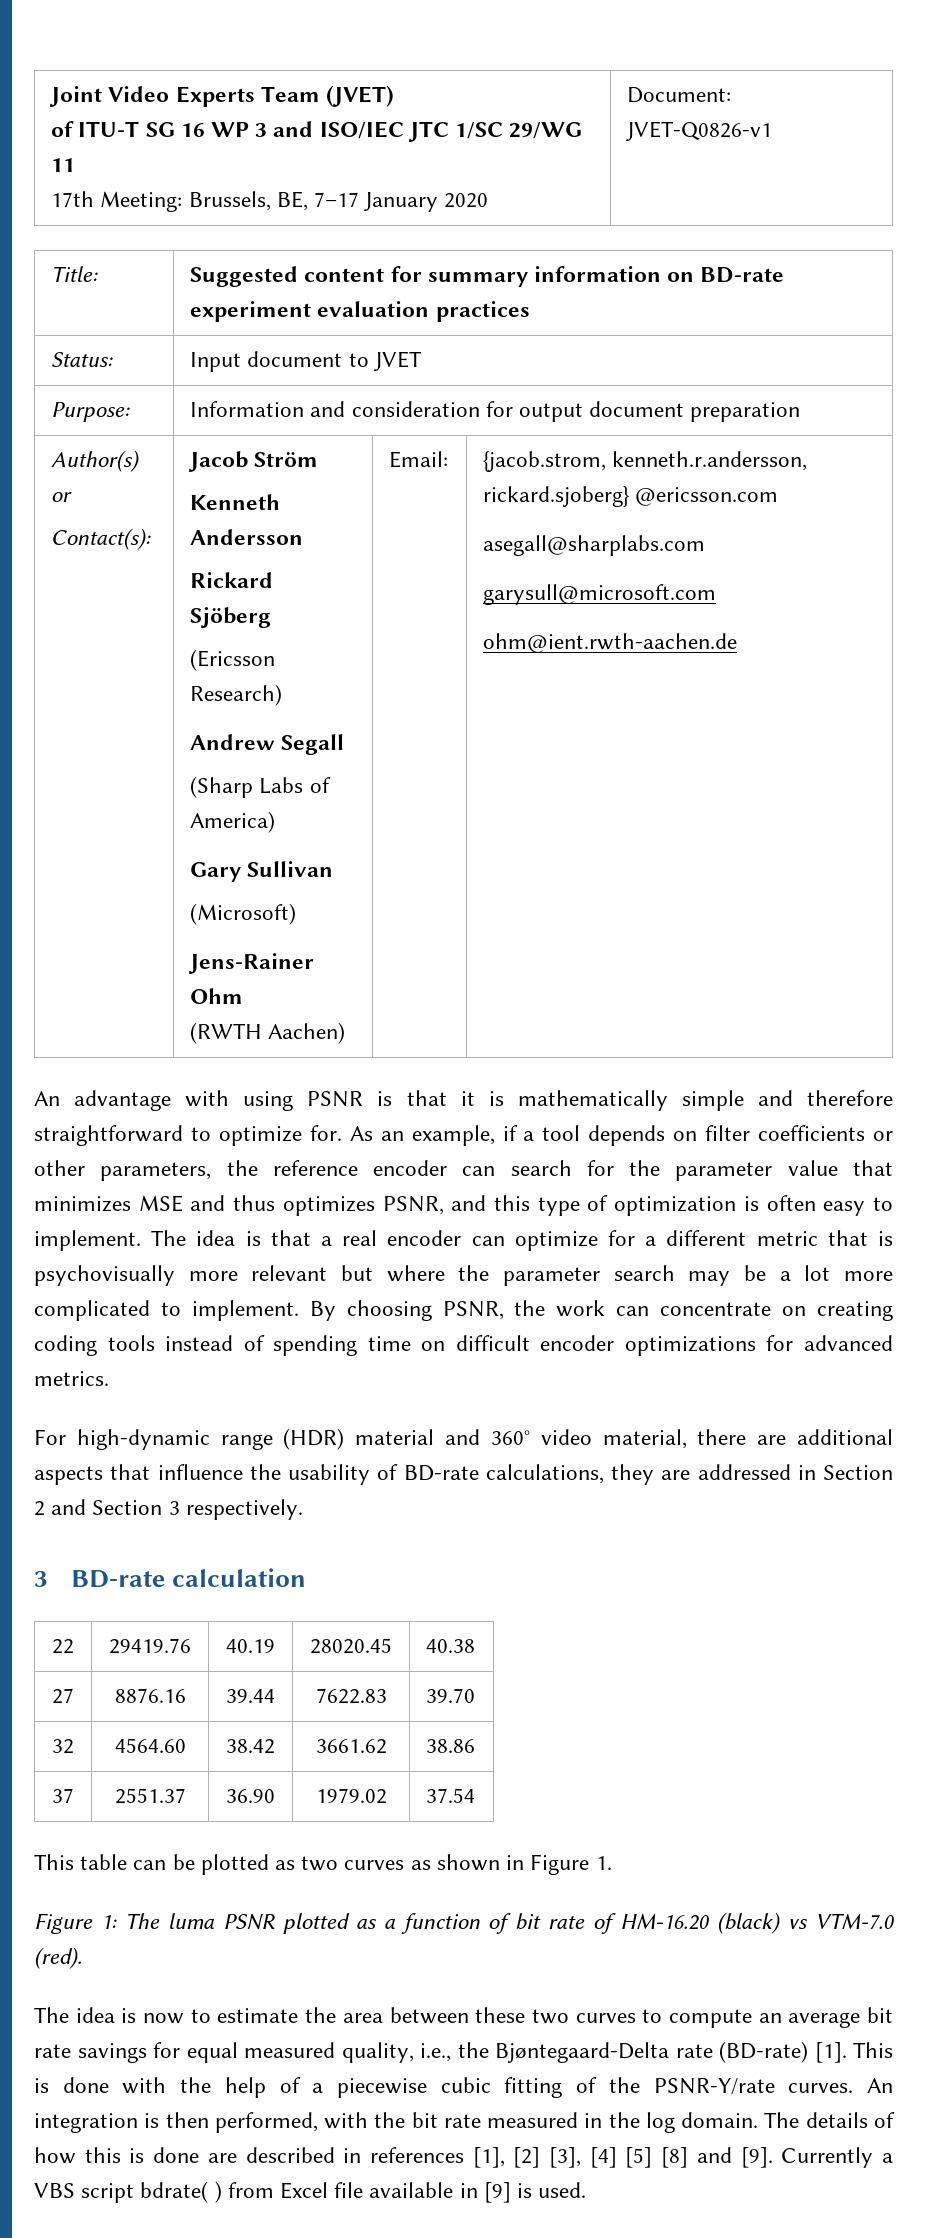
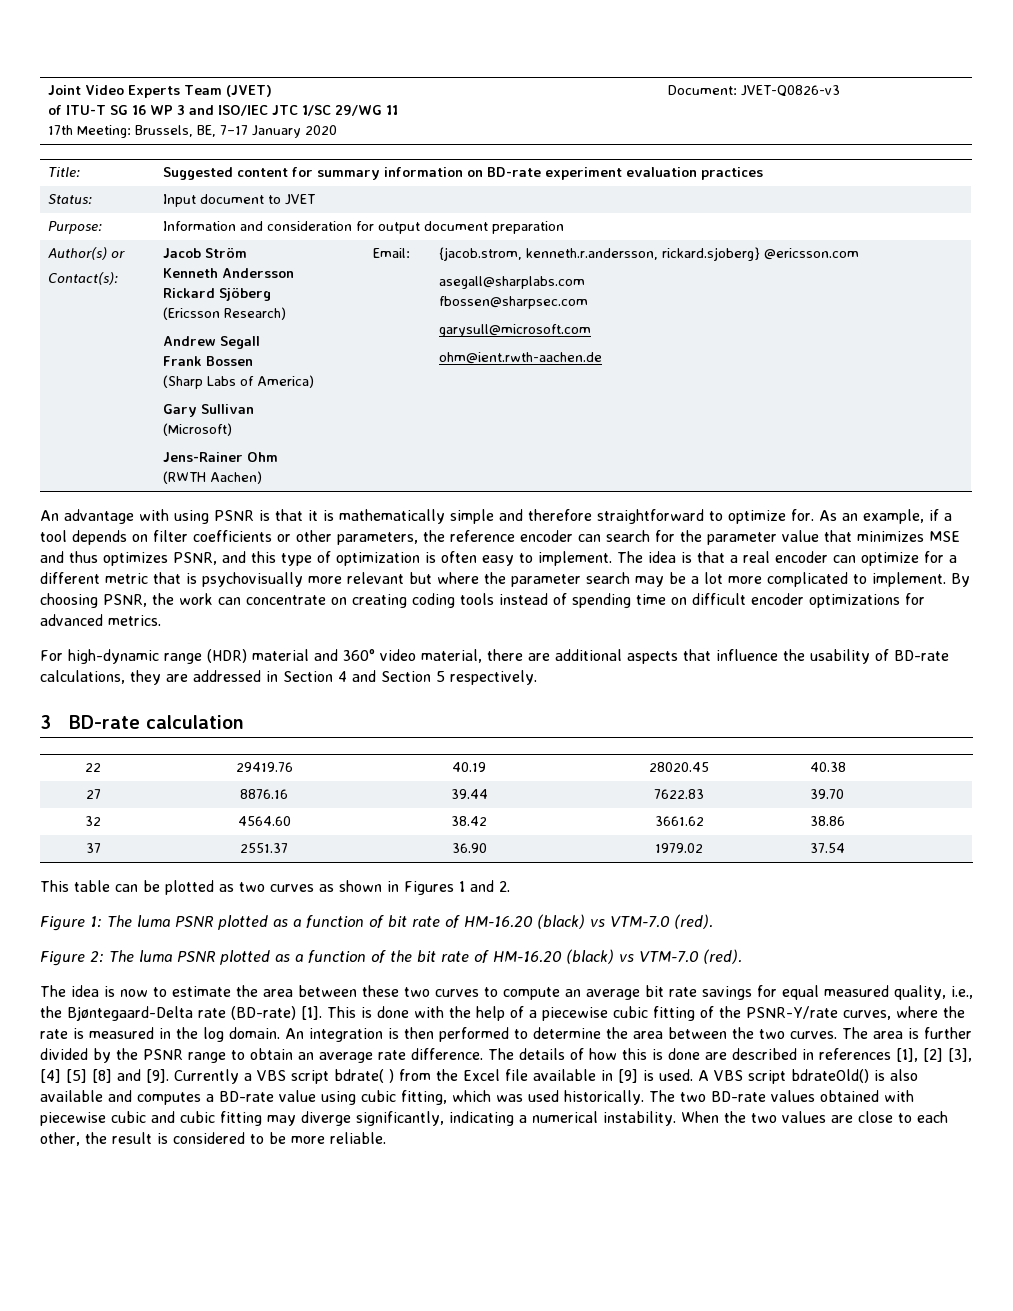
  Joint Video Experts Team (JVET)
  of ITU-T SG 16 WP 3 and ISO/IEC JTC 1/SC 29/WG 11
- 17th Meeting: Brussels, BE, 7–17 January 2020 | Document: JVET-Q0826-v1
+ 17th Meeting: Brussels, BE, 7–17 January 2020 | Document: JVET-Q0826-v3
  Author(s) or
  Contact(s): | Jacob Ström
  Kenneth Andersson
  Rickard Sjöberg
  (Ericsson Research)
  Andrew Segall
+ Frank Bossen
  (Sharp Labs of America)
  Gary Sullivan
  (Microsoft)
  Jens-Rainer Ohm
  (RWTH Aachen) | Email: | {jacob.strom, kenneth.r.andersson, rickard.sjoberg} @ericsson.com
  asegall@sharplabs.com
+ fbossen@sharpsec.com
- For high-dynamic range (HDR) material and 360° video material, there are additional aspects that influence the usability of BD-rate calculations, they are addressed in Section 2 and Section 3 respectively.
+ For high-dynamic range (HDR) material and 360° video material, there are additional aspects that influence the usability of BD-rate calculations, they are addressed in Section 4 and Section 5 respectively.
- This table can be plotted as two curves as shown in Figure 1.
+ This table can be plotted as two curves as shown in Figures 1 and 2.
+ Figure 2: The luma PSNR plotted as a function of the bit rate of HM-16.20 (black) vs VTM-7.0 (red).
- This is done with the help of a piecewise cubic fitting of the PSNR-Y/rate curves. An integration is then performed, with the bit rate measured in the log domain.
+ This is done with the help of a piecewise cubic fitting of the PSNR-Y/rate curves, where the rate is measured in the log domain.
+ An integration is then performed to determine the area between the two curves. The area is further divided by the PSNR range to obtain an average rate difference.
- Currently a VBS script bdrate( ) from Excel file available in [9] is used.
+ Currently a VBS script bdrate( ) from the Excel file available in [9] is used.
+ A VBS script bdrateOld() is also available and computes a BD-rate value using cubic fitting, which was used historically. The two BD-rate values obtained with piecewise cubic and cubic fitting may diverge significantly, indicating a numerical instability. When the two values are close to each other, the result is considered to be more reliable.

